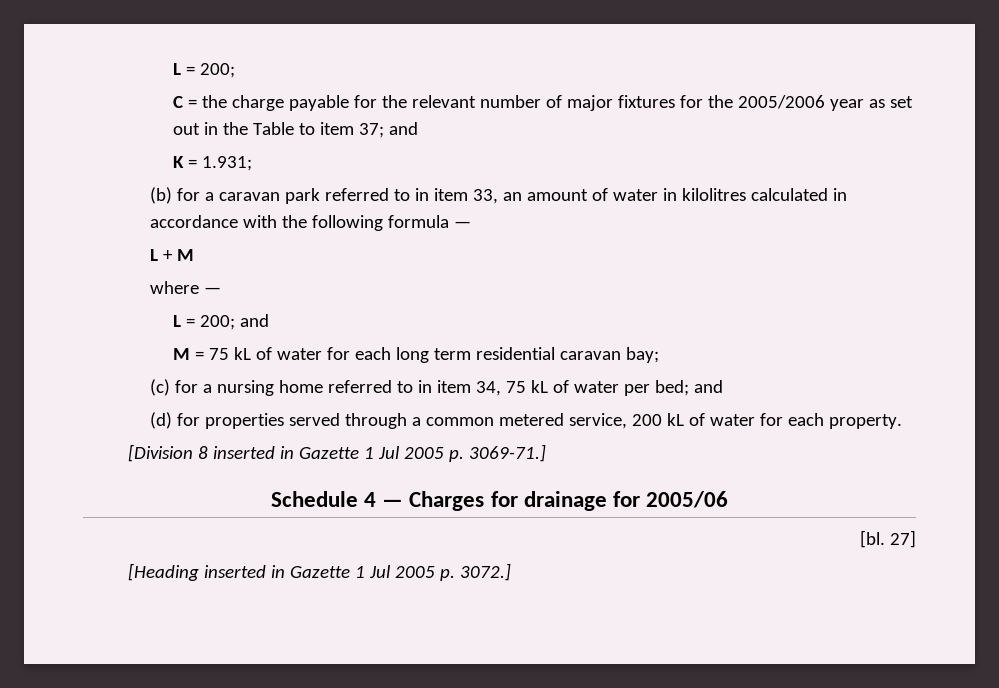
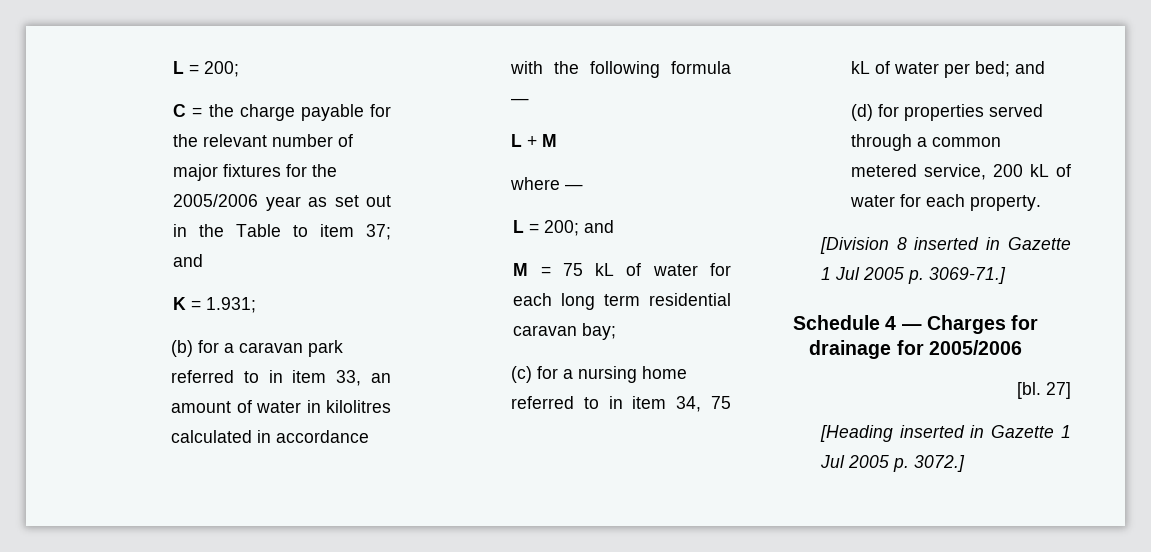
- Schedule 4 — Charges for drainage for 2005/06
+ Schedule 4 — Charges for drainage for 2005/2006

